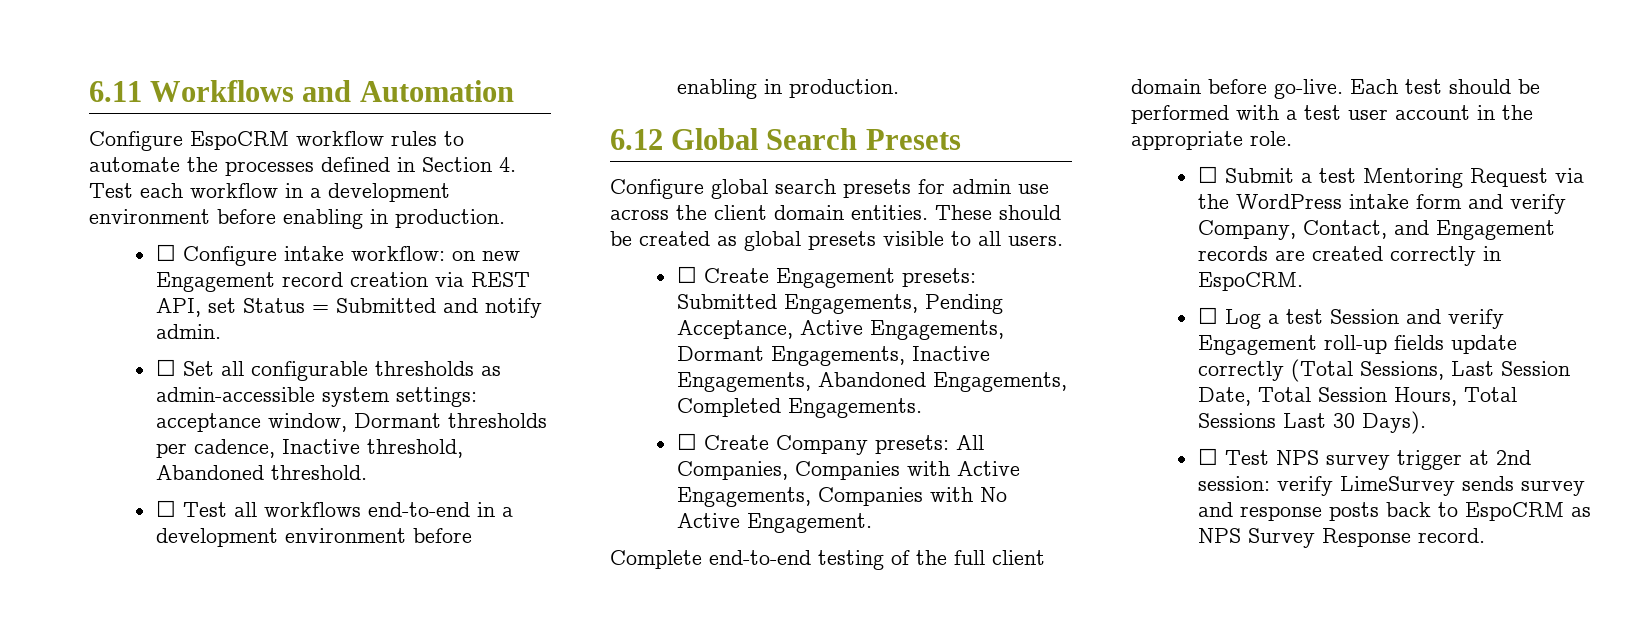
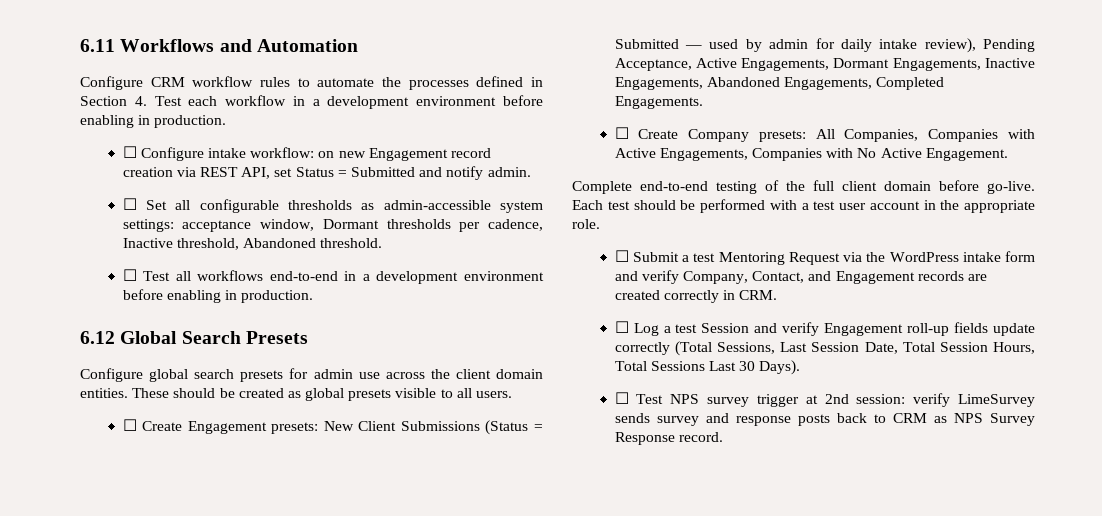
- Configure EspoCRM workflow rules to automate the processes defined in Section 4. Test each workflow in a development environment before enabling in production.
+ Configure CRM workflow rules to automate the processes defined in Section 4. Test each workflow in a development environment before enabling in production.
- ☐ Create Engagement presets: Submitted Engagements, Pending Acceptance, Active Engagements, Dormant Engagements, Inactive Engagements, Abandoned Engagements, Completed Engagements.
+ ☐ Create Engagement presets: New Client Submissions (Status = Submitted — used by admin for daily intake review), Pending Acceptance, Active Engagements, Dormant Engagements, Inactive Engagements, Abandoned Engagements, Completed Engagements.
- ☐ Submit a test Mentoring Request via the WordPress intake form and verify Company, Contact, and Engagement records are created correctly in EspoCRM.
+ ☐ Submit a test Mentoring Request via the WordPress intake form and verify Company, Contact, and Engagement records are created correctly in CRM.
- ☐ Test NPS survey trigger at 2nd session: verify LimeSurvey sends survey and response posts back to EspoCRM as NPS Survey Response record.
+ ☐ Test NPS survey trigger at 2nd session: verify LimeSurvey sends survey and response posts back to CRM as NPS Survey Response record.

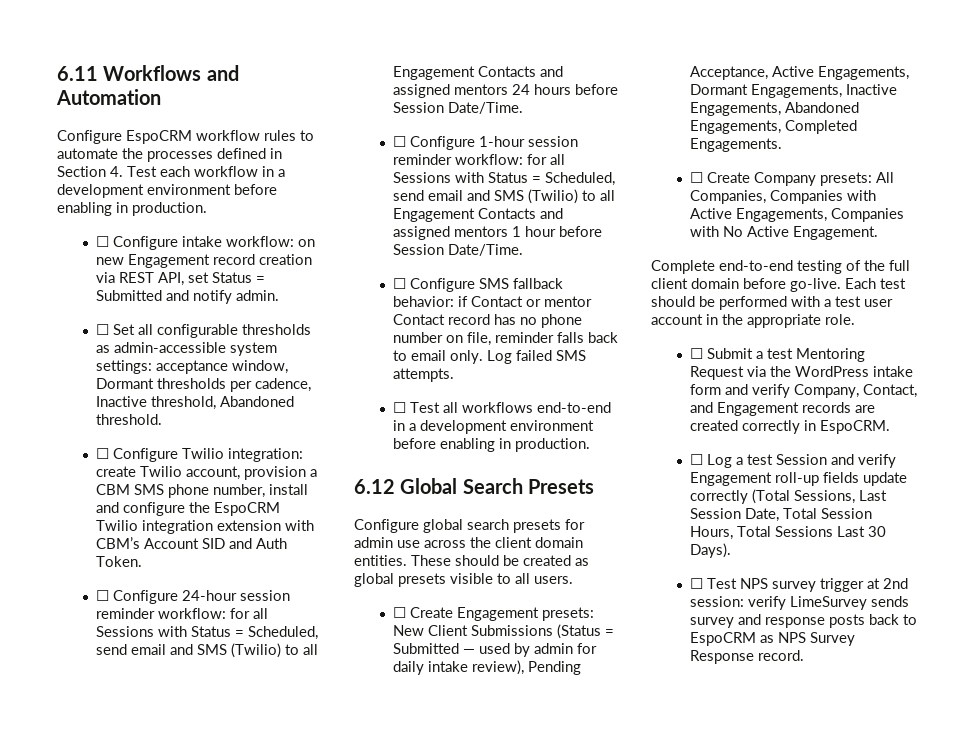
- Configure CRM workflow rules to automate the processes defined in Section 4. Test each workflow in a development environment before enabling in production.
+ Configure EspoCRM workflow rules to automate the processes defined in Section 4. Test each workflow in a development environment before enabling in production.
+ ☐ Configure Twilio integration: create Twilio account, provision a CBM SMS phone number, install and configure the EspoCRM Twilio integration extension with CBM’s Account SID and Auth Token.
+ ☐ Configure 24-hour session reminder workflow: for all Sessions with Status = Scheduled, send email and SMS (Twilio) to all Engagement Contacts and assigned mentors 24 hours before Session Date/Time.
+ ☐ Configure 1-hour session reminder workflow: for all Sessions with Status = Scheduled, send email and SMS (Twilio) to all Engagement Contacts and assigned mentors 1 hour before Session Date/Time.
+ ☐ Configure SMS fallback behavior: if Contact or mentor Contact record has no phone number on file, reminder falls back to email only. Log failed SMS attempts.
- ☐ Submit a test Mentoring Request via the WordPress intake form and verify Company, Contact, and Engagement records are created correctly in CRM.
+ ☐ Submit a test Mentoring Request via the WordPress intake form and verify Company, Contact, and Engagement records are created correctly in EspoCRM.
- ☐ Test NPS survey trigger at 2nd session: verify LimeSurvey sends survey and response posts back to CRM as NPS Survey Response record.
+ ☐ Test NPS survey trigger at 2nd session: verify LimeSurvey sends survey and response posts back to EspoCRM as NPS Survey Response record.

